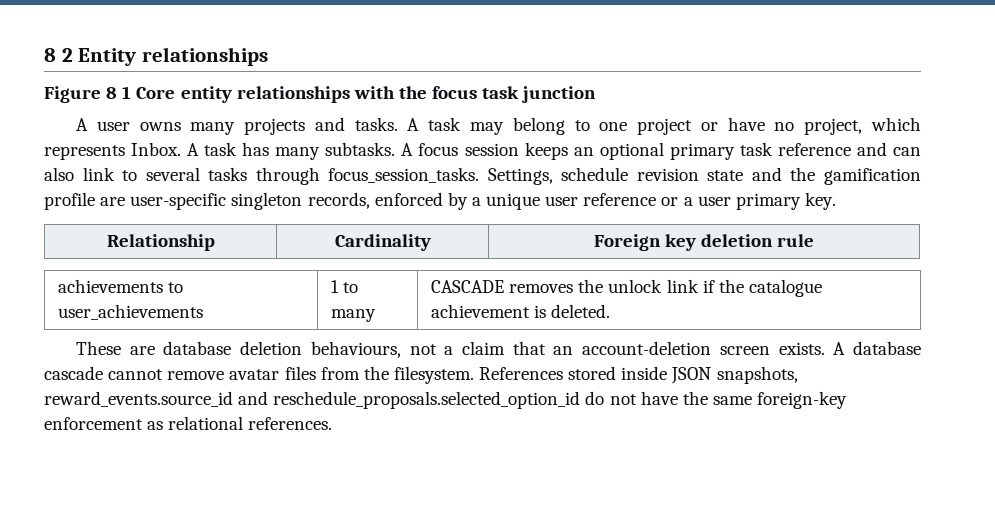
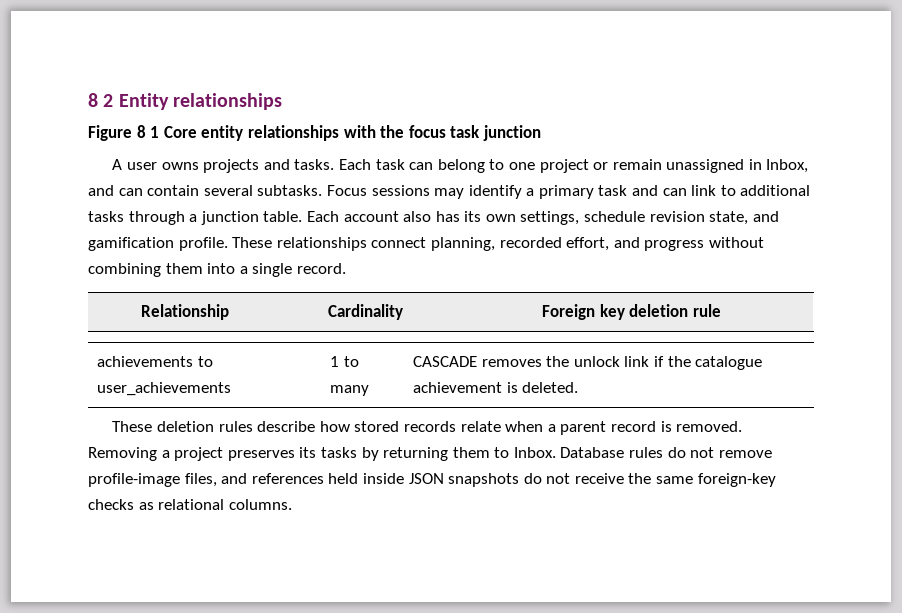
- A user owns many projects and tasks.
+ A user owns projects and tasks.
- A task may belong to one project or have no project, which represents Inbox. A task has many subtasks. A focus session keeps an optional primary task reference and can also link to several tasks through focus_session_tasks. Settings, schedule revision state and the gamification profile are user-specific singleton records, enforced by a unique user reference or a user primary key.
+ Each task can belong to one project or remain unassigned in Inbox, and can contain several subtasks. Focus sessions may identify a primary task and can link to additional tasks through a junction table. Each account also has its own settings, schedule revision state, and gamification profile. These relationships connect planning, recorded effort, and progress without combining them into a single record.
- These are database deletion behaviours, not a claim that an account-deletion screen exists. A database cascade cannot remove avatar files from the filesystem. References stored inside JSON snapshots, reward_events.source_id and reschedule_proposals.selected_option_id do not have the same foreign-key enforcement as relational references.
+ These deletion rules describe how stored records relate when a parent record is removed. Removing a project preserves its tasks by returning them to Inbox. Database rules do not remove profile-image files, and references held inside JSON snapshots do not receive the same foreign-key checks as relational columns.

